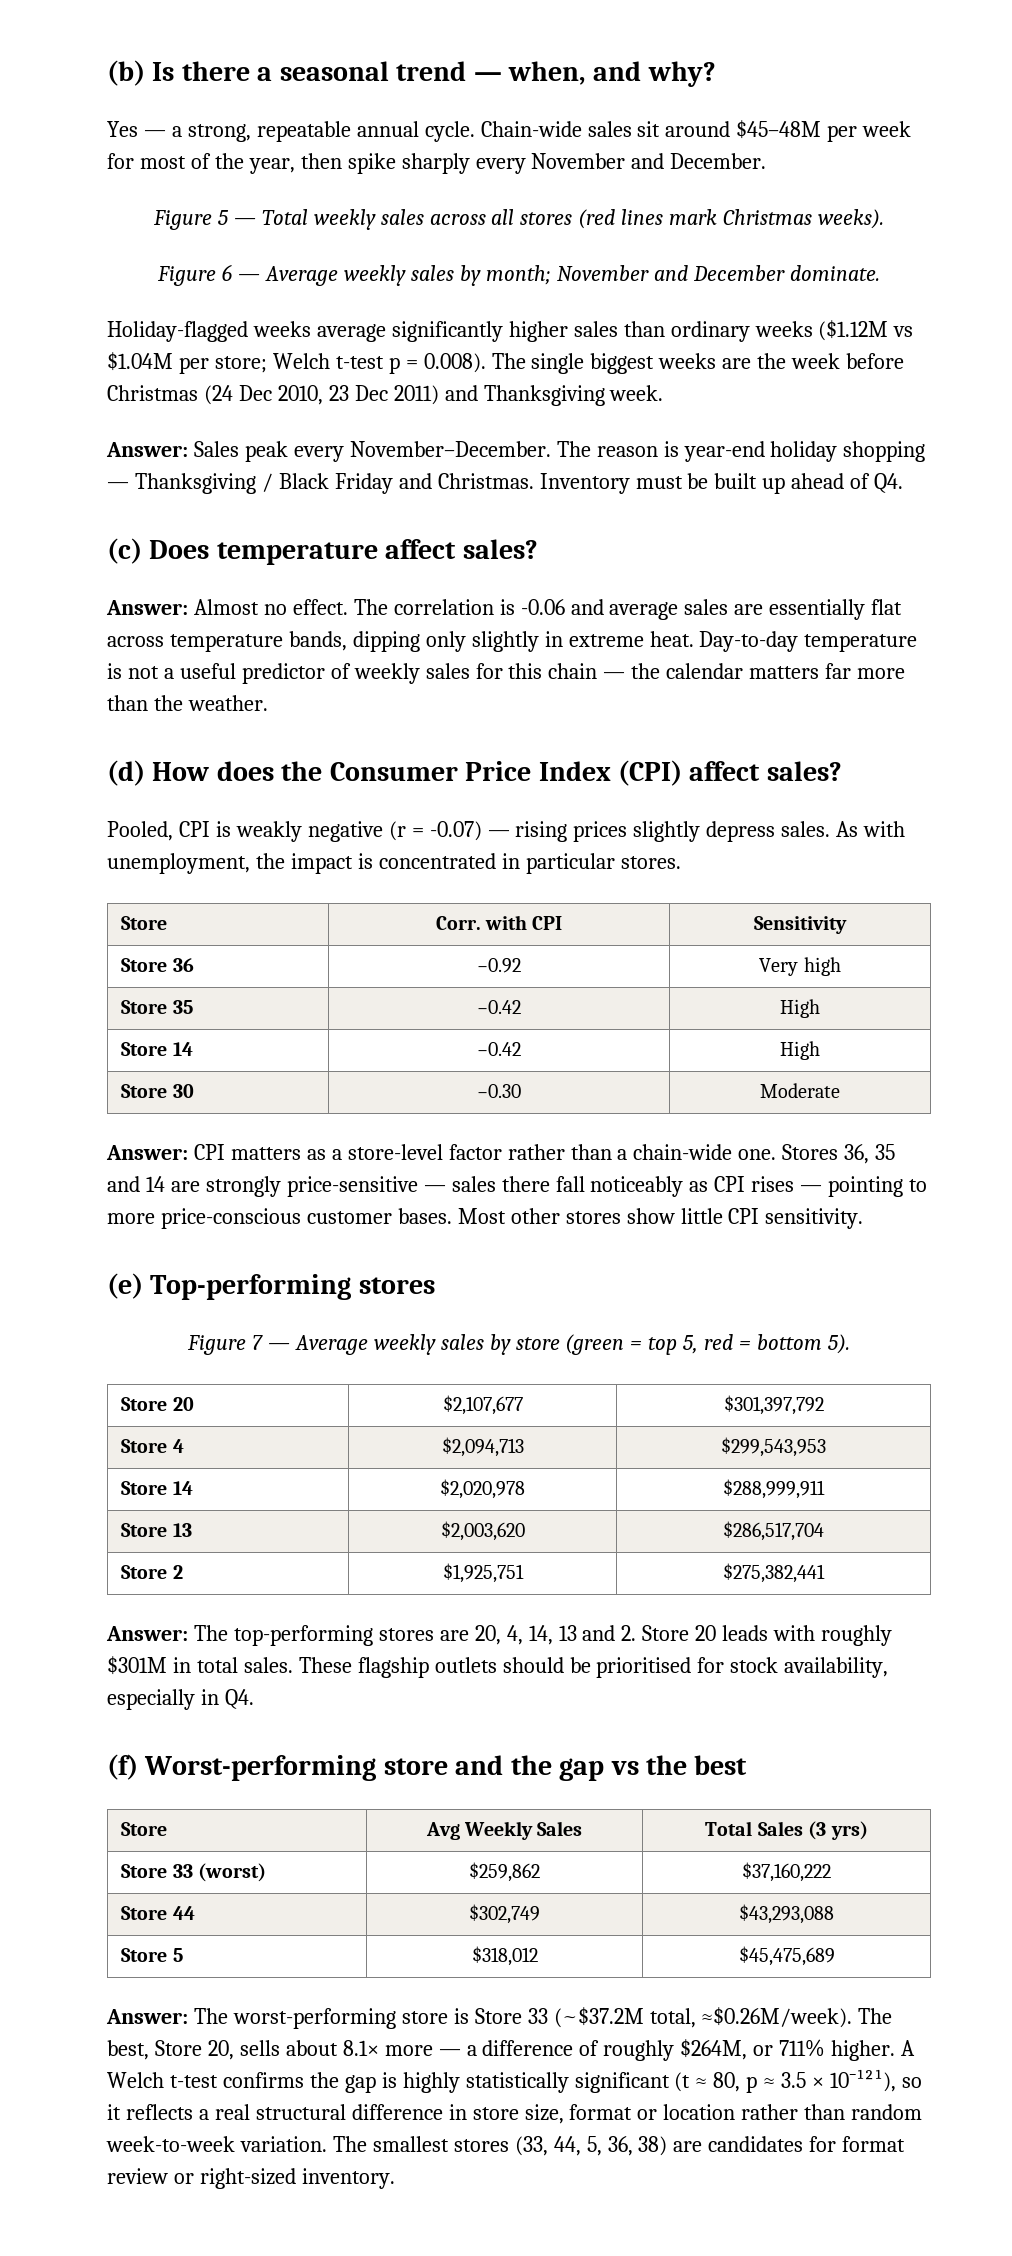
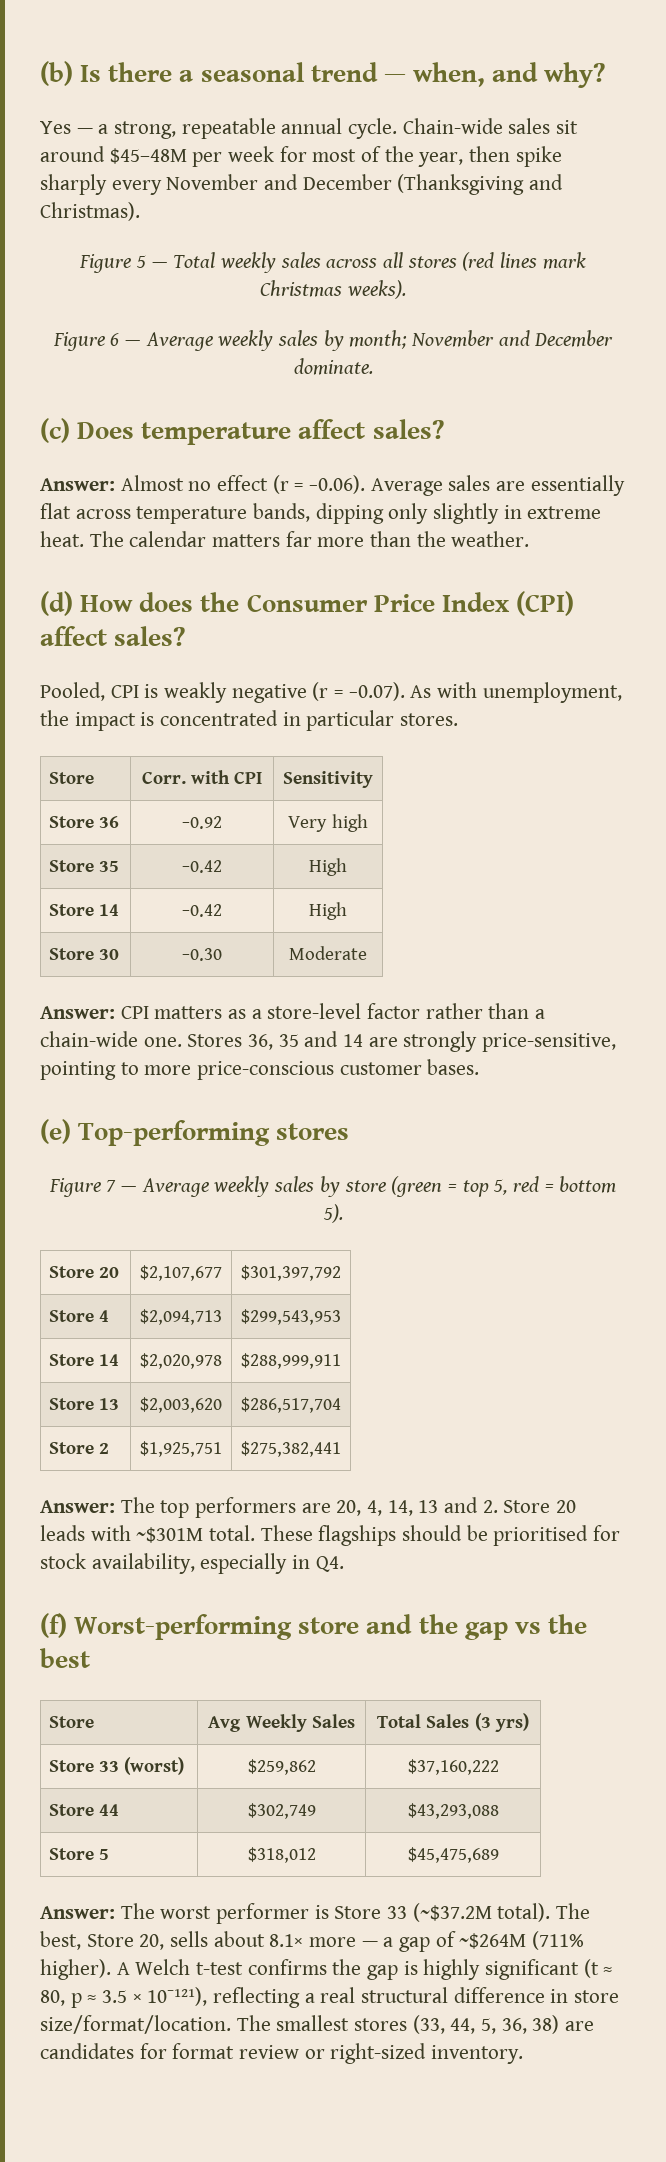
- Chain-wide sales sit around $45–48M per week for most of the year, then spike sharply every November and December.
+ Chain-wide sales sit around $45–48M per week for most of the year, then spike sharply every November and December (Thanksgiving and Christmas).
- Holiday-flagged weeks average significantly higher sales than ordinary weeks ($1.12M vs $1.04M per store; Welch t-test p = 0.008). The single biggest weeks are the week before Christmas (24 Dec 2010, 23 Dec 2011) and Thanksgiving week.
- Answer: Sales peak every November–December. The reason is year-end holiday shopping — Thanksgiving / Black Friday and Christmas. Inventory must be built up ahead of Q4.
- Answer: Almost no effect. The correlation is -0.06 and average sales are essentially flat across temperature bands, dipping only slightly in extreme heat.
+ Answer: Almost no effect (r = −0.06). Average sales are essentially flat across temperature bands, dipping only slightly in extreme heat.
- Day-to-day temperature is not a useful predictor of weekly sales for this chain — the calendar matters far more than the weather.
+ The calendar matters far more than the weather.
- Pooled, CPI is weakly negative (r = -0.07) — rising prices slightly depress sales. As with unemployment, the impact is concentrated in particular stores.
+ Pooled, CPI is weakly negative (r = −0.07). As with unemployment, the impact is concentrated in particular stores.
- Stores 36, 35 and 14 are strongly price-sensitive — sales there fall noticeably as CPI rises — pointing to more price-conscious customer bases. Most other stores show little CPI sensitivity.
+ Stores 36, 35 and 14 are strongly price-sensitive, pointing to more price-conscious customer bases.
- Answer: The top-performing stores are 20, 4, 14, 13 and 2. Store 20 leads with roughly $301M in total sales. These flagship outlets should be prioritised for stock availability, especially in Q4.
+ Answer: The top performers are 20, 4, 14, 13 and 2. Store 20 leads with ~$301M total. These flagships should be prioritised for stock availability, especially in Q4.
- Answer: The worst-performing store is Store 33 (~$37.2M total, ≈$0.26M/week). The best, Store 20, sells about 8.1× more — a difference of roughly $264M, or 711% higher.
+ Answer: The worst performer is Store 33 (~$37.2M total). The best, Store 20, sells about 8.1× more — a gap of ~$264M (711% higher).
- A Welch t-test confirms the gap is highly statistically significant (t ≈ 80, p ≈ 3.5 × 10⁻¹²¹), so it reflects a real structural difference in store size, format or location rather than random week-to-week variation.
+ A Welch t-test confirms the gap is highly significant (t ≈ 80, p ≈ 3.5 × 10⁻¹²¹), reflecting a real structural difference in store size/format/location.

